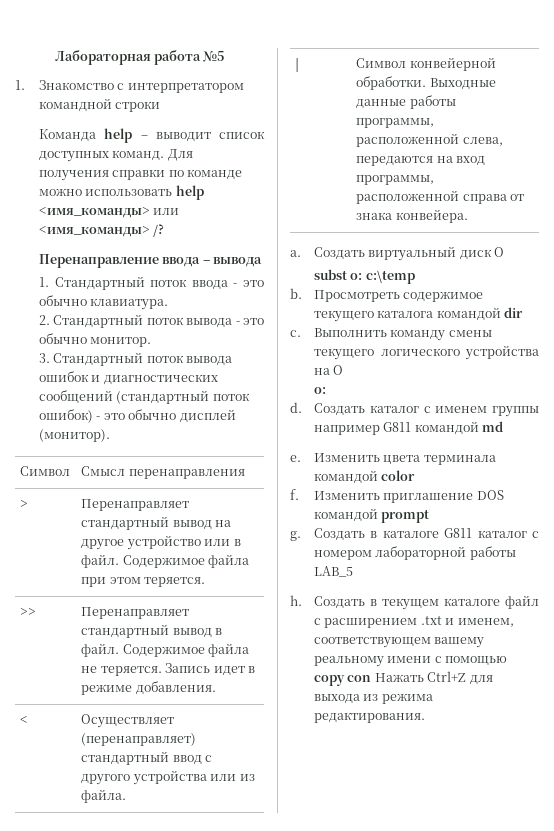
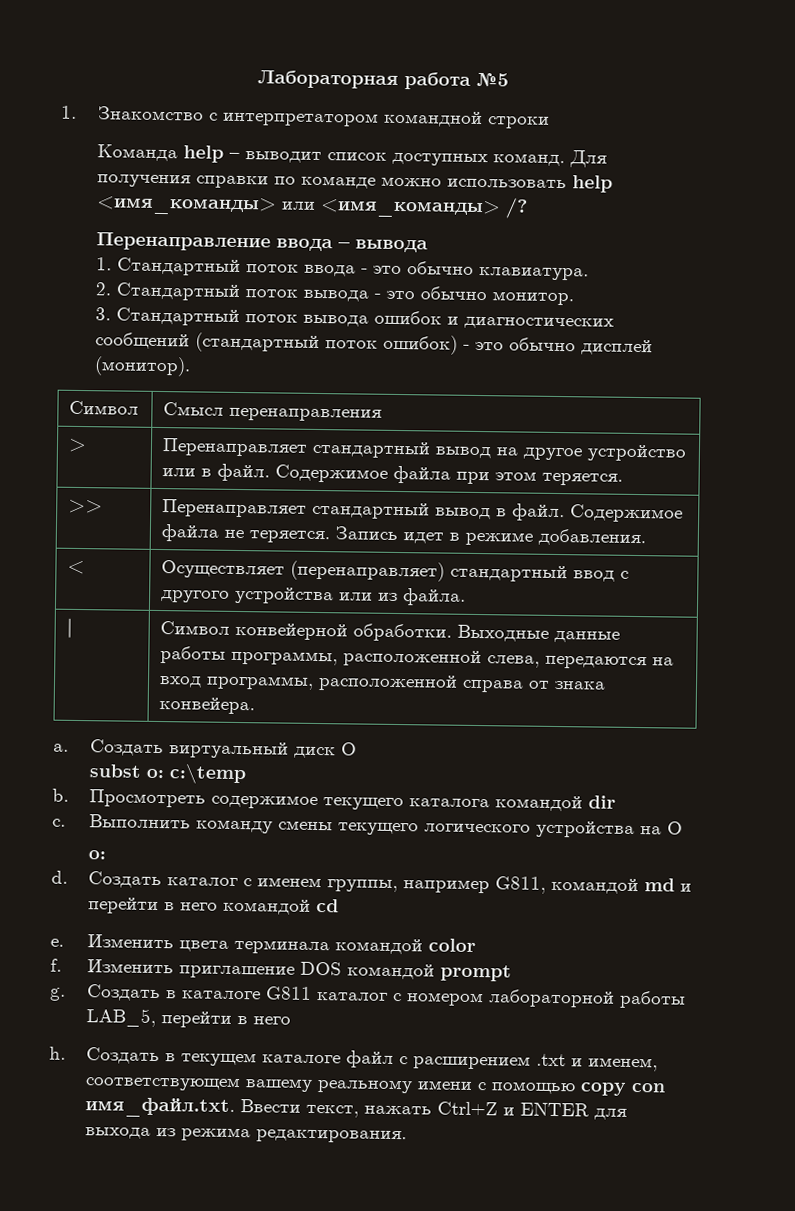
- Создать каталог с именем группы например G811 командой md
+ Создать каталог с именем группы, например G811, командой md и перейти в него командой cd
- Создать в каталоге G811 каталог с номером лабораторной работы LAB_5
+ Создать в каталоге G811 каталог с номером лабораторной работы LAB_5, перейти в него
- Создать в текущем каталоге файл с расширением .txt и именем, соответствующем вашему реальному имени с помощью copy con Нажать Ctrl+Z для выхода из режима редактирования.
+ Создать в текущем каталоге файл с расширением .txt и именем, соответствующем вашему реальному имени с помощью copy con имя_файл.txt. Ввести текст, нажать Ctrl+Z и ENTER для выхода из режима редактирования.

